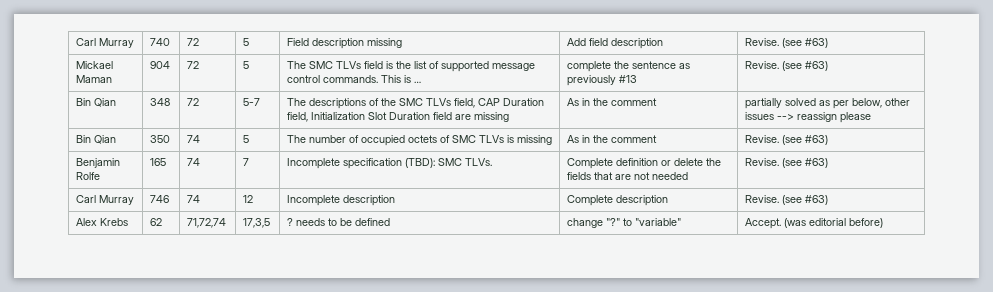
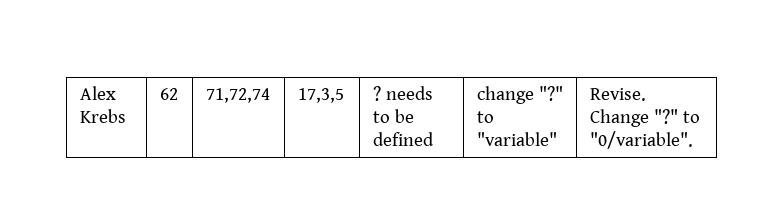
- Carl Murray | 740 | 72 | 5 | Field description missing | Add field description | Revise. (see #63)
- Mickael Maman | 904 | 72 | 5 | The SMC TLVs field is the list of supported message control commands. This is … | complete the sentence as previously #13 | Revise. (see #63)
- Bin Qian | 348 | 72 | 5-7 | The descriptions of the SMC TLVs field, CAP Duration field, Initialization Slot Duration field are missing | As in the comment | partially solved as per below, other issues --> reassign please
- Bin Qian | 350 | 74 | 5 | The number of occupied octets of SMC TLVs is missing | As in the comment | Revise. (see #63)
- Benjamin Rolfe | 165 | 74 | 7 | Incomplete specification (TBD): SMC TLVs. | Complete definition or delete the fields that are not needed | Revise. (see #63)
- Carl Murray | 746 | 74 | 12 | Incomplete description | Complete description | Revise. (see #63)
- Alex Krebs | 62 | 71,72,74 | 17,3,5 | ? needs to be defined | change "?" to "variable" | Accept. (was editorial before)
+ Alex Krebs | 62 | 71,72,74 | 17,3,5 | ? needs to be defined | change "?" to "variable" | Revise. Change "?" to "0/variable".

